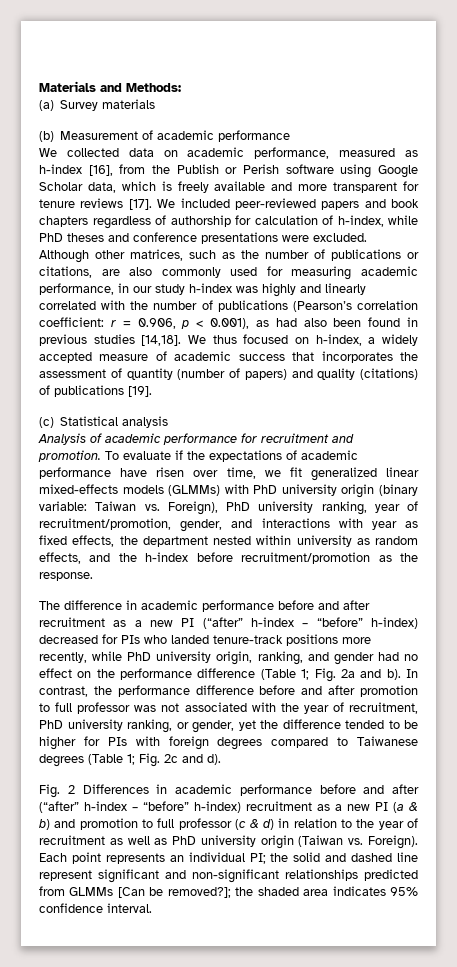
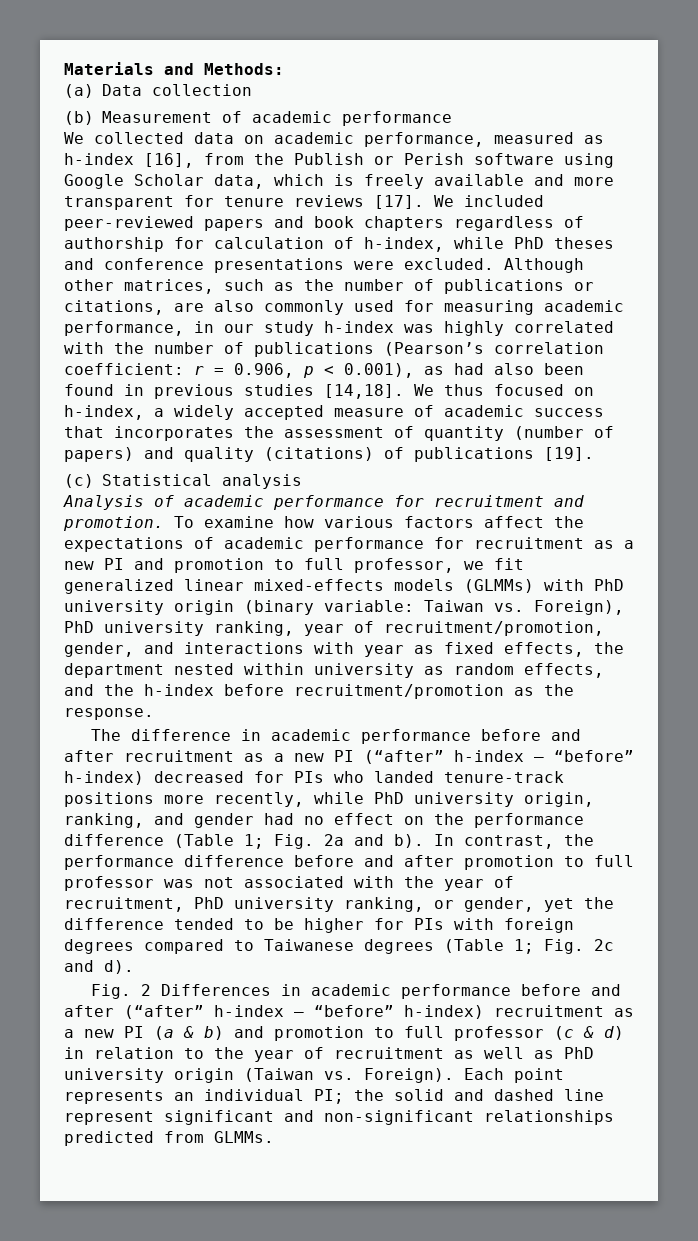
- (a) Survey materials
+ (a) Data collection
- Although other matrices, such as the number of publications or citations, are also commonly used for measuring academic performance, in our study h-index was highly and linearly correlated with the number of publications (Pearson’s correlation coefficient: r = 0.906, p < 0.001), as had also been found in previous studies [14,18].
+ Although other matrices, such as the number of publications or citations, are also commonly used for measuring academic performance, in our study h-index was highly correlated with the number of publications (Pearson’s correlation coefficient: r = 0.906, p < 0.001), as had also been found in previous studies [14,18].
- To evaluate if the expectations of academic performance have risen over time, we fit generalized linear mixed-effects models (GLMMs) with PhD university origin (binary variable: Taiwan vs. Foreign), PhD university ranking, year of recruitment/promotion, gender, and interactions with year as fixed effects, the department nested within university as random effects, and the h-index before recruitment/promotion as the response.
+ To examine how various factors affect the expectations of academic performance for recruitment as a new PI and promotion to full professor, we fit generalized linear mixed-effects models (GLMMs) with PhD university origin (binary variable: Taiwan vs. Foreign), PhD university ranking, year of recruitment/promotion, gender, and interactions with year as fixed effects, the department nested within university as random effects, and the h-index before recruitment/promotion as the response.
- Each point represents an individual PI; the solid and dashed line represent significant and non-significant relationships predicted from GLMMs [Can be removed?]; the shaded area indicates 95% confidence interval.
+ Each point represents an individual PI; the solid and dashed line represent significant and non-significant relationships predicted from GLMMs.

